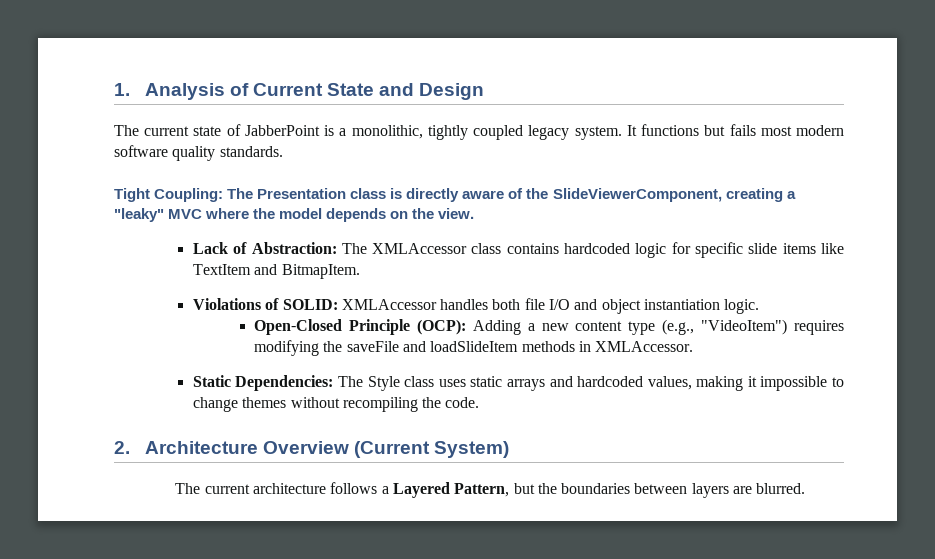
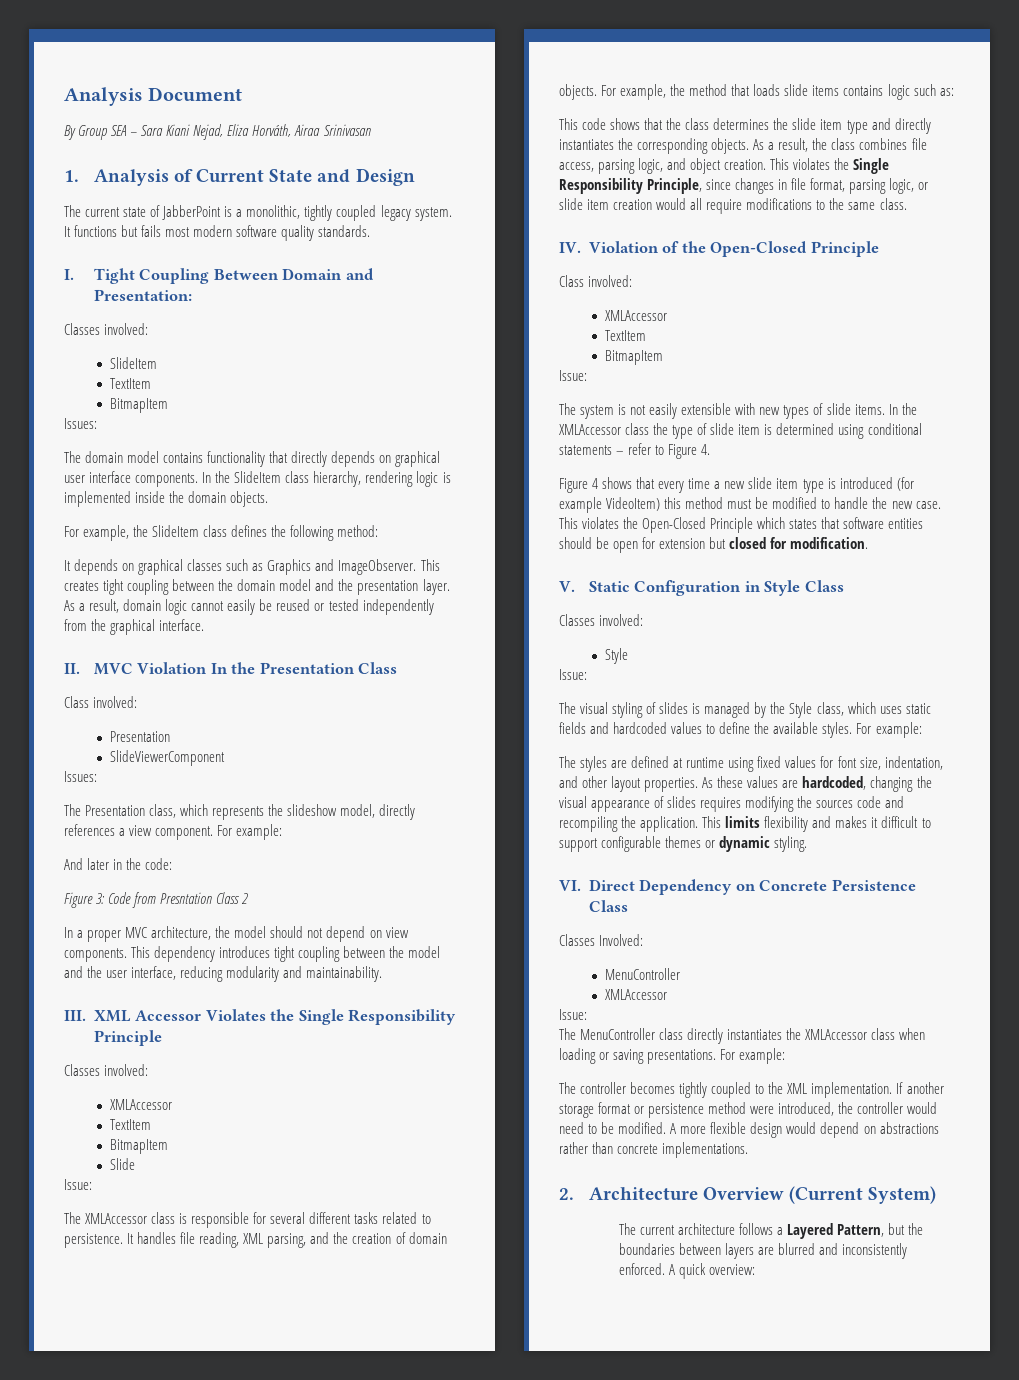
+ Analysis Document
+ By Group SEA – Sara Kiani Nejad, Eliza Horváth, Airaa Srinivasan
- Tight Coupling: The Presentation class is directly aware of the SlideViewerComponent, creating a "leaky" MVC where the model depends on the view.
- Lack of Abstraction: The XMLAccessor class contains hardcoded logic for specific slide items like TextItem and BitmapItem.
- Violations of SOLID: XMLAccessor handles both file I/O and object instantiation logic.
- Open-Closed Principle (OCP): Adding a new content type (e.g., "VideoItem") requires modifying the saveFile and loadSlideItem methods in XMLAccessor.
- Static Dependencies: The Style class uses static arrays and hardcoded values, making it impossible to change themes without recompiling the code.
+ I. Tight Coupling Between Domain and Presentation:
+ Classes involved:
+ SlideItem
+ TextItem
+ BitmapItem
+ Issues:
+ The domain model contains functionality that directly depends on graphical user interface components. In the SlideItem class hierarchy, rendering logic is implemented inside the domain objects.
+ For example, the SlideItem class defines the following method:
+ It depends on graphical classes such as Graphics and ImageObserver. This creates tight coupling between the domain model and the presentation layer. As a result, domain logic cannot easily be reused or tested independently from the graphical interface.
+ II. MVC Violation In the Presentation Class
+ Class involved:
+ Presentation
+ SlideViewerComponent
+ Issues:
+ The Presentation class, which represents the slideshow model, directly references a view component. For example:
+ And later in the code:
+ Figure 3: Code from Presntation Class 2
+ In a proper MVC architecture, the model should not depend on view components. This dependency introduces tight coupling between the model and the user interface, reducing modularity and maintainability.
+ III. XML Accessor Violates the Single Responsibility Principle
+ Classes involved:
+ XMLAccessor
+ TextItem
+ BitmapItem
+ Slide
+ Issue:
+ The XMLAccessor class is responsible for several different tasks related to persistence. It handles file reading, XML parsing, and the creation of domain objects. For example, the method that loads slide items contains logic such as:
+ This code shows that the class determines the slide item type and directly instantiates the corresponding objects. As a result, the class combines file access, parsing logic, and object creation. This violates the Single Responsibility Principle, since changes in file format, parsing logic, or slide item creation would all require modifications to the same class.
+ IV. Violation of the Open-Closed Principle
+ Class involved:
+ XMLAccessor
+ TextItem
+ BitmapItem
+ Issue:
+ The system is not easily extensible with new types of slide items. In the XMLAccessor class the type of slide item is determined using conditional statements – refer to Figure 4.
+ Figure 4 shows that every time a new slide item type is introduced (for example VideoItem) this method must be modified to handle the new case. This violates the Open-Closed Principle which states that software entities should be open for extension but closed for modification.
+ V. Static Configuration in Style Class
+ Classes involved:
+ Style
+ Issue:
+ The visual styling of slides is managed by the Style class, which uses static fields and hardcoded values to define the available styles. For example:
+ The styles are defined at runtime using fixed values for font size, indentation, and other layout properties. As these values are hardcoded, changing the visual appearance of slides requires modifying the sources code and recompiling the application. This limits flexibility and makes it difficult to support configurable themes or dynamic styling.
+ VI. Direct Dependency on Concrete Persistence Class
+ Classes Involved:
+ MenuController
+ XMLAccessor
+ Issue:
+ The MenuController class directly instantiates the XMLAccessor class when loading or saving presentations. For example:
+ The controller becomes tightly coupled to the XML implementation. If another storage format or persistence method were introduced, the controller would need to be modified. A more flexible design would depend on abstractions rather than concrete implementations.
- The current architecture follows a Layered Pattern, but the boundaries between layers are blurred.
+ The current architecture follows a Layered Pattern, but the boundaries between layers are blurred and inconsistently enforced. A quick overview:

